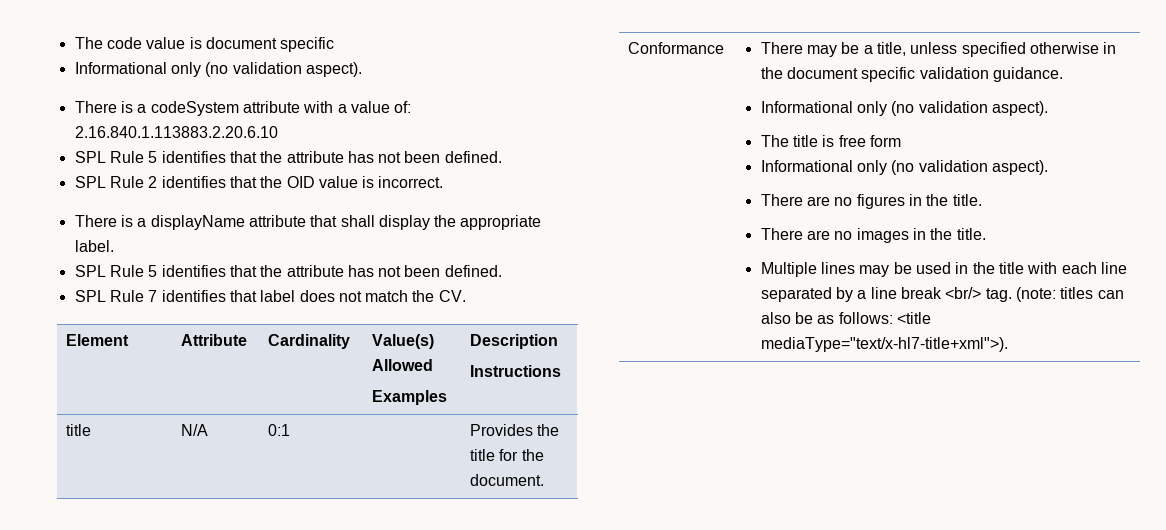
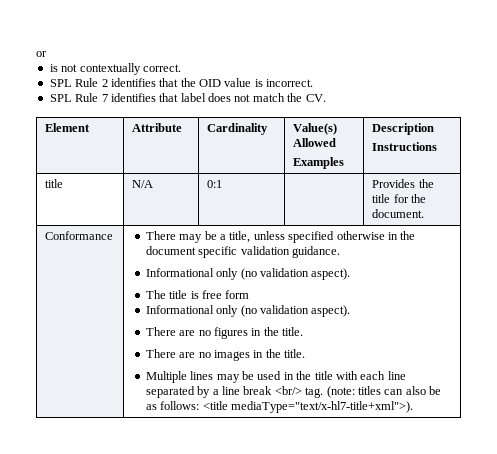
- The code value is document specific
- Informational only (no validation aspect).
- There is a codeSystem attribute with a value of: 2.16.840.1.113883.2.20.6.10
- SPL Rule 5 identifies that the attribute has not been defined.
+ or
+ is not contextually correct.
- There is a displayName attribute that shall display the appropriate label.
- SPL Rule 5 identifies that the attribute has not been defined.

